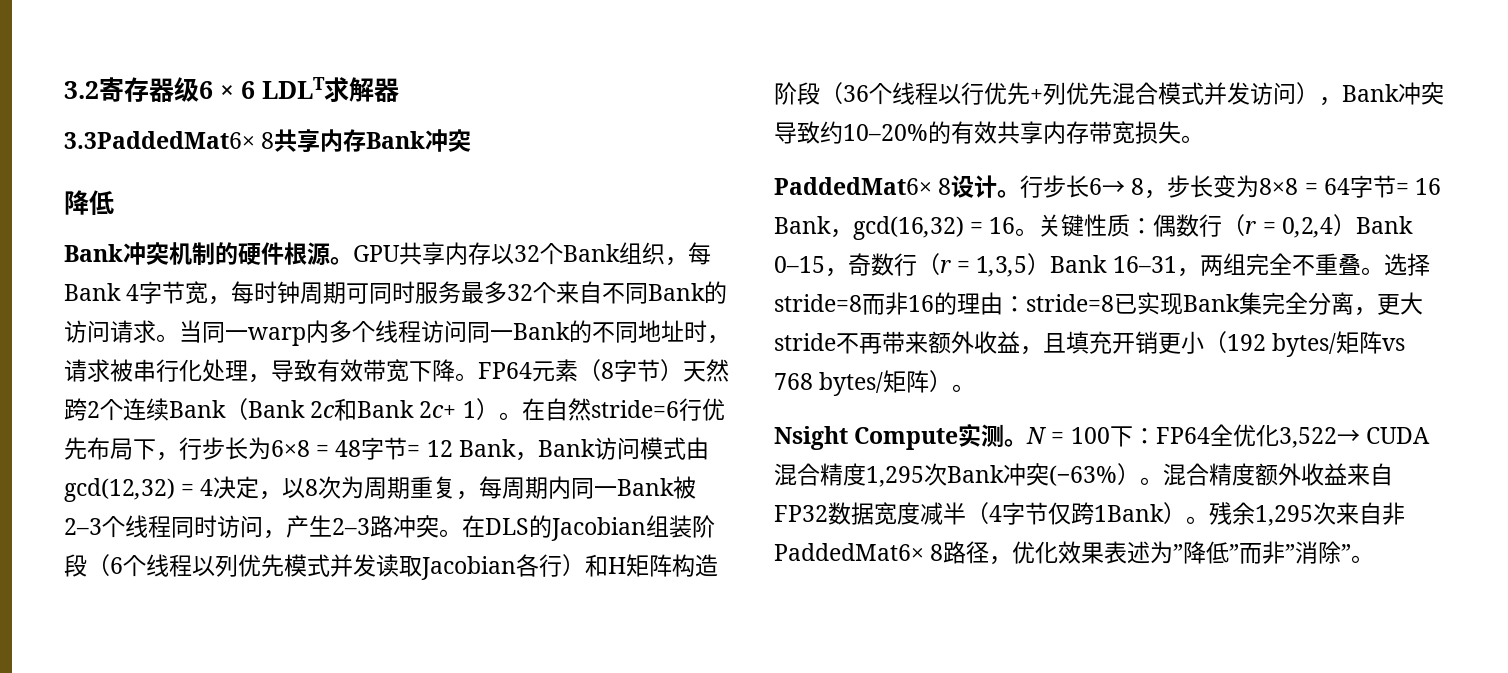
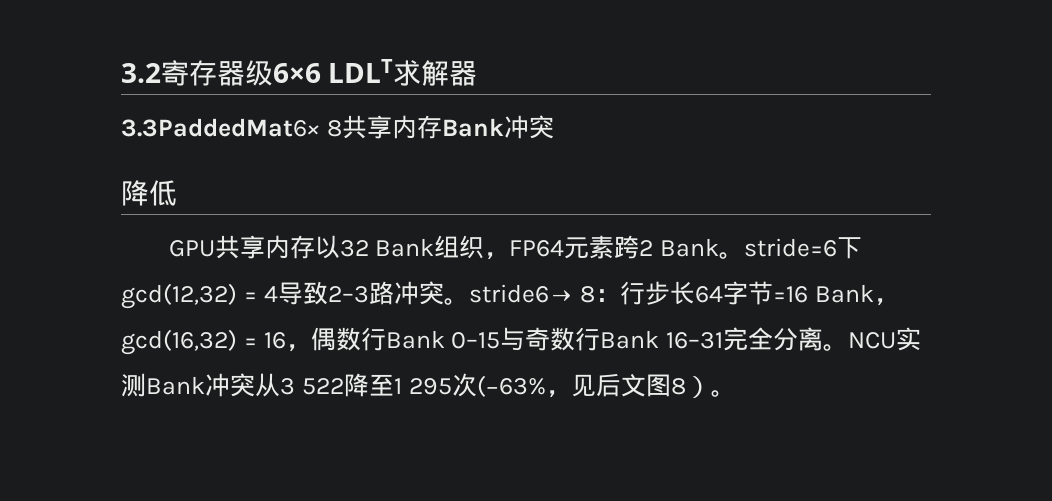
- 3.2寄存器级6 × 6 LDLT求解器
+ 3.2寄存器级6×6 LDLT求解器
- Bank冲突机制的硬件根源。GPU共享内存以32个Bank组织，每Bank 4字节宽，每时钟周期可同时服务最多32个来自不同Bank的访问请求。当同一warp内多个线程访问同一Bank的不同地址时，请求被串行化处理，导致有效带宽下降。FP64元素（8字节）天然跨2个连续Bank（Bank 2c和Bank 2c+ 1）。在自然stride=6行优先布局下，行步长为6×8 = 48字节= 12 Bank，Bank访问模式由gcd(12,32) = 4决定，以8次为周期重复，每周期内同一Bank被2–3个线程同时访问，产生2–3路冲突。在DLS的Jacobian组装阶段（6个线程以列优先模式并发读取Jacobian各行）和H矩阵构造阶段（36个线程以行优先+列优先混合模式并发访问），Bank冲突导致约10–20%的有效共享内存带宽损失。
- PaddedMat6× 8设计。行步长6→ 8，步长变为8×8 = 64字节= 16 Bank，gcd(16,32) = 16。关键性质：偶数行（r = 0,2,4）Bank 0–15，奇数行（r = 1,3,5）Bank 16–31，两组完全不重叠。选择stride=8而非16的理由：stride=8已实现Bank集完全分离，更大stride不再带来额外收益，且填充开销更小（192 bytes/矩阵vs 768 bytes/矩阵）。
- Nsight Compute实测。N = 100下：FP64全优化3,522→ CUDA混合精度1,295次Bank冲突(−63%）。混合精度额外收益来自FP32数据宽度减半（4字节仅跨1Bank）。残余1,295次来自非PaddedMat6× 8路径，优化效果表述为”降低”而非”消除”。
+ GPU共享内存以32 Bank组织，FP64元素跨2 Bank。stride=6下gcd(12,32) = 4导致2–3路冲突。stride6→ 8：行步长64字节=16 Bank，gcd(16,32) = 16，偶数行Bank 0–15与奇数行Bank 16–31完全分离。NCU实测Bank冲突从3 522降至1 295次(−63%，见后文图8）。

